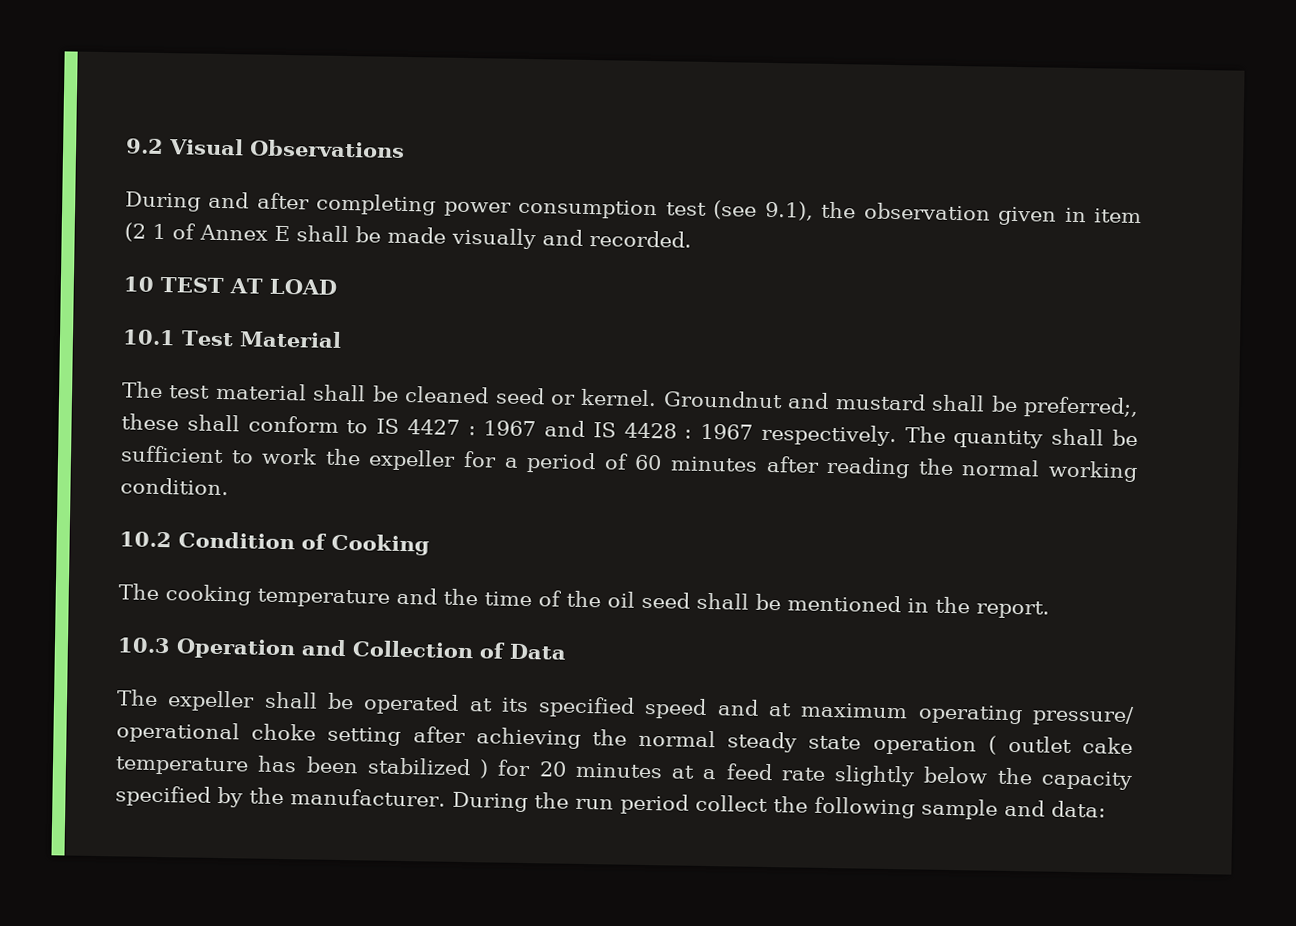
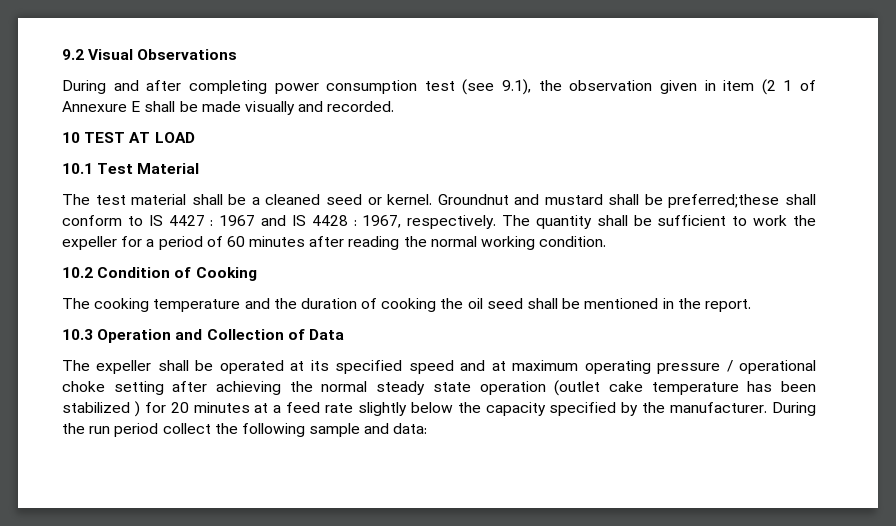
- During and after completing power consumption test (see 9.1), the observation given in item (2 1 of Annex E shall be made visually and recorded.
+ During and after completing power consumption test (see 9.1), the observation given in item (2 1 of Annexure E shall be made visually and recorded.
- The test material shall be cleaned seed or kernel.
+ The test material shall be a cleaned seed or kernel.
- Groundnut and mustard shall be preferred;, these shall conform to IS 4427 : 1967 and IS 4428 : 1967 respectively.
+ Groundnut and mustard shall be preferred;these shall conform to IS 4427 : 1967 and IS 4428 : 1967, respectively.
- The cooking temperature and the time of the oil seed shall be mentioned in the report.
+ The cooking temperature and the duration of cooking the oil seed shall be mentioned in the report.
- The expeller shall be operated at its specified speed and at maximum operating pressure/ operational choke setting after achieving the normal steady state operation ( outlet cake temperature has been stabilized ) for 20 minutes at a feed rate slightly below the capacity specified by the manufacturer.
+ The expeller shall be operated at its specified speed and at maximum operating pressure / operational choke setting after achieving the normal steady state operation (outlet cake temperature has been stabilized ) for 20 minutes at a feed rate slightly below the capacity specified by the manufacturer.

